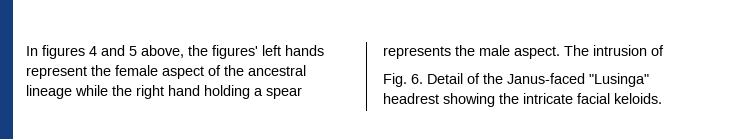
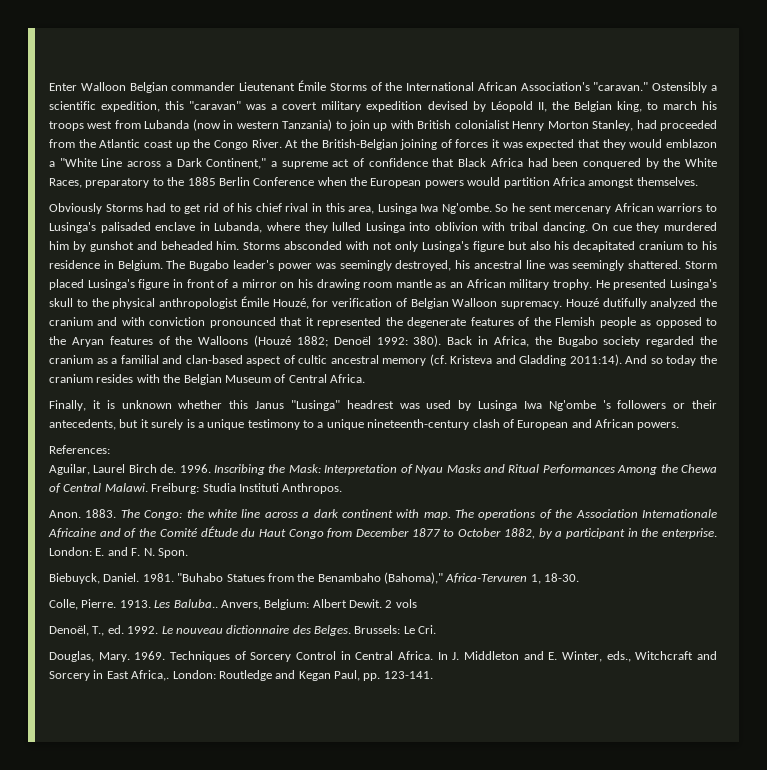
- In figures 4 and 5 above, the figures' left hands represent the female aspect of the ancestral lineage while the right hand holding a spear represents the male aspect. The intrusion of
- Fig. 6. Detail of the Janus-faced "Lusinga" headrest showing the intricate facial keloids.
+ Enter Walloon Belgian commander Lieutenant Émile Storms of the International African Association's "caravan." Ostensibly a scientific expedition, this "caravan" was a covert military expedition devised by Léopold II, the Belgian king, to march his troops west from Lubanda (now in western Tanzania) to join up with British colonialist Henry Morton Stanley, had proceeded from the Atlantic coast up the Congo River. At the British-Belgian joining of forces it was expected that they would emblazon a "White Line across a Dark Continent," a supreme act of confidence that Black Africa had been conquered by the White Races, preparatory to the 1885 Berlin Conference when the European powers would partition Africa amongst themselves.
+ Obviously Storms had to get rid of his chief rival in this area, Lusinga Iwa Ng'ombe. So he sent mercenary African warriors to Lusinga's palisaded enclave in Lubanda, where they lulled Lusinga into oblivion with tribal dancing. On cue they murdered him by gunshot and beheaded him. Storms absconded with not only Lusinga's figure but also his decapitated cranium to his residence in Belgium. The Bugabo leader's power was seemingly destroyed, his ancestral line was seemingly shattered. Storm placed Lusinga's figure in front of a mirror on his drawing room mantle as an African military trophy. He presented Lusinga's skull to the physical anthropologist Émile Houzé, for verification of Belgian Walloon supremacy. Houzé dutifully analyzed the cranium and with conviction pronounced that it represented the degenerate features of the Flemish people as opposed to the Aryan features of the Walloons (Houzé 1882; Denoël 1992: 380). Back in Africa, the Bugabo society regarded the cranium as a familial and clan-based aspect of cultic ancestral memory (cf. Kristeva and Gladding 2011:14). And so today the cranium resides with the Belgian Museum of Central Africa.
+ Finally, it is unknown whether this Janus "Lusinga" headrest was used by Lusinga Iwa Ng'ombe 's followers or their antecedents, but it surely is a unique testimony to a unique nineteenth-century clash of European and African powers.
+ References:
+ Aguilar, Laurel Birch de. 1996. Inscribing the Mask: Interpretation of Nyau Masks and Ritual Performances Among the Chewa of Central Malawi. Freiburg: Studia Instituti Anthropos.
+ Anon. 1883. The Congo: the white line across a dark continent with map. The operations of the Association Internationale Africaine and of the Comité dÉtude du Haut Congo from December 1877 to October 1882, by a participant in the enterprise. London: E. and F. N. Spon.
+ Biebuyck, Daniel. 1981. "Buhabo Statues from the Benambaho (Bahoma)," Africa-Tervuren 1, 18-30.
+ Colle, Pierre. 1913. Les Baluba.. Anvers, Belgium: Albert Dewit. 2 vols
+ Denoël, T., ed. 1992. Le nouveau dictionnaire des Belges. Brussels: Le Cri.
+ Douglas, Mary. 1969. Techniques of Sorcery Control in Central Africa. In J. Middleton and E. Winter, eds., Witchcraft and Sorcery in East Africa,. London: Routledge and Kegan Paul, pp. 123-141.

